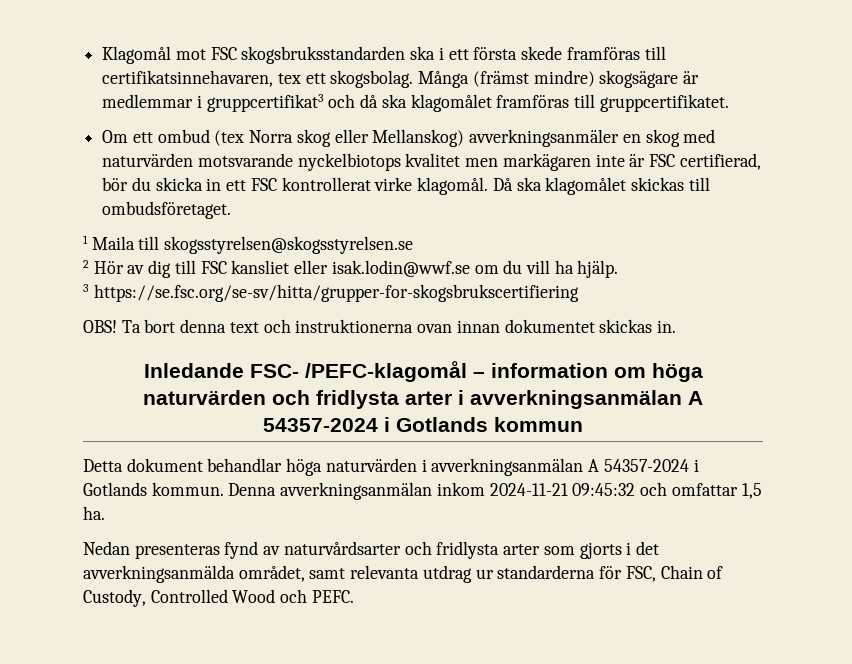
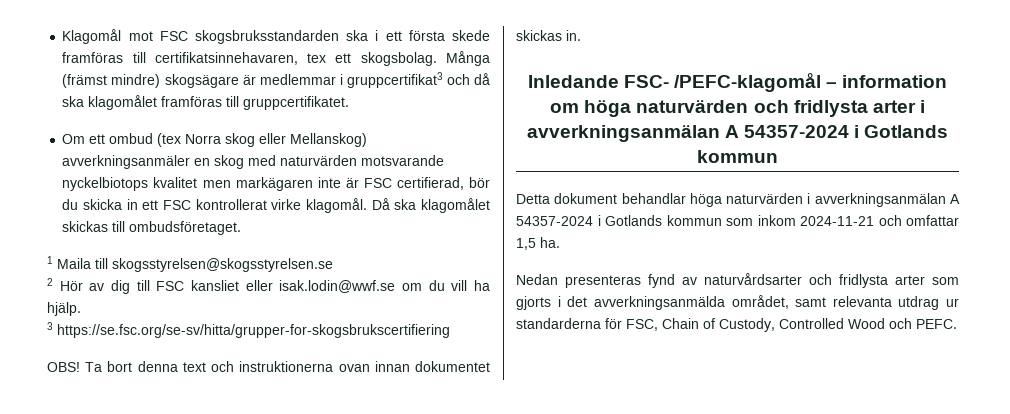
- Detta dokument behandlar höga naturvärden i avverkningsanmälan A 54357-2024 i Gotlands kommun. Denna avverkningsanmälan inkom 2024-11-21 09:45:32 och omfattar 1,5 ha.
+ Detta dokument behandlar höga naturvärden i avverkningsanmälan A 54357-2024 i Gotlands kommun som inkom 2024-11-21 och omfattar 1,5 ha.

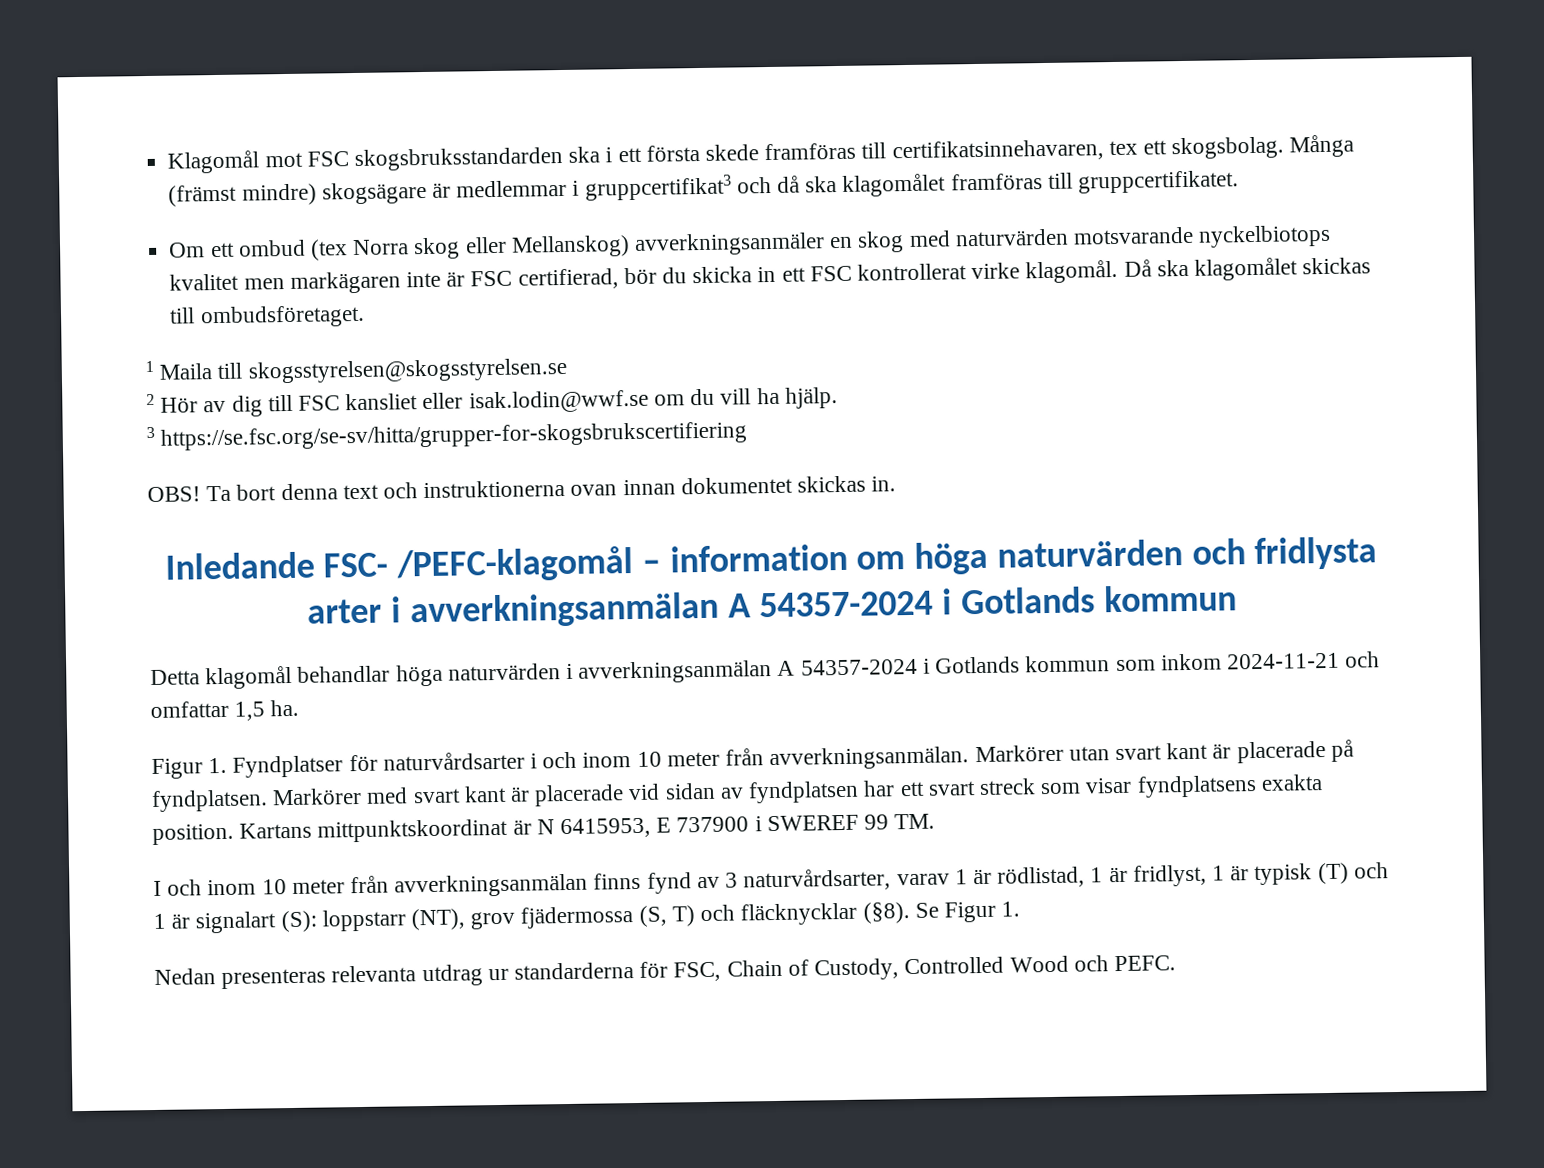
- Detta dokument behandlar höga naturvärden i avverkningsanmälan A 54357-2024 i Gotlands kommun som inkom 2024-11-21 och omfattar 1,5 ha.
+ Detta klagomål behandlar höga naturvärden i avverkningsanmälan A 54357-2024 i Gotlands kommun som inkom 2024-11-21 och omfattar 1,5 ha.
- Nedan presenteras fynd av naturvårdsarter och fridlysta arter som gjorts i det avverkningsanmälda området, samt relevanta utdrag ur standarderna för FSC, Chain of Custody, Controlled Wood och PEFC.
+ Figur 1. Fyndplatser för naturvårdsarter i och inom 10 meter från avverkningsanmälan. Markörer utan svart kant är placerade på fyndplatsen. Markörer med svart kant är placerade vid sidan av fyndplatsen har ett svart streck som visar fyndplatsens exakta position. Kartans mittpunktskoordinat är N 6415953, E 737900 i SWEREF 99 TM.
+ I och inom 10 meter från avverkningsanmälan finns fynd av 3 naturvårdsarter, varav 1 är rödlistad, 1 är fridlyst, 1 är typisk (T) och 1 är signalart (S): loppstarr (NT), grov fjädermossa (S, T) och fläcknycklar (§8). Se Figur 1.
+ Nedan presenteras relevanta utdrag ur standarderna för FSC, Chain of Custody, Controlled Wood och PEFC.

